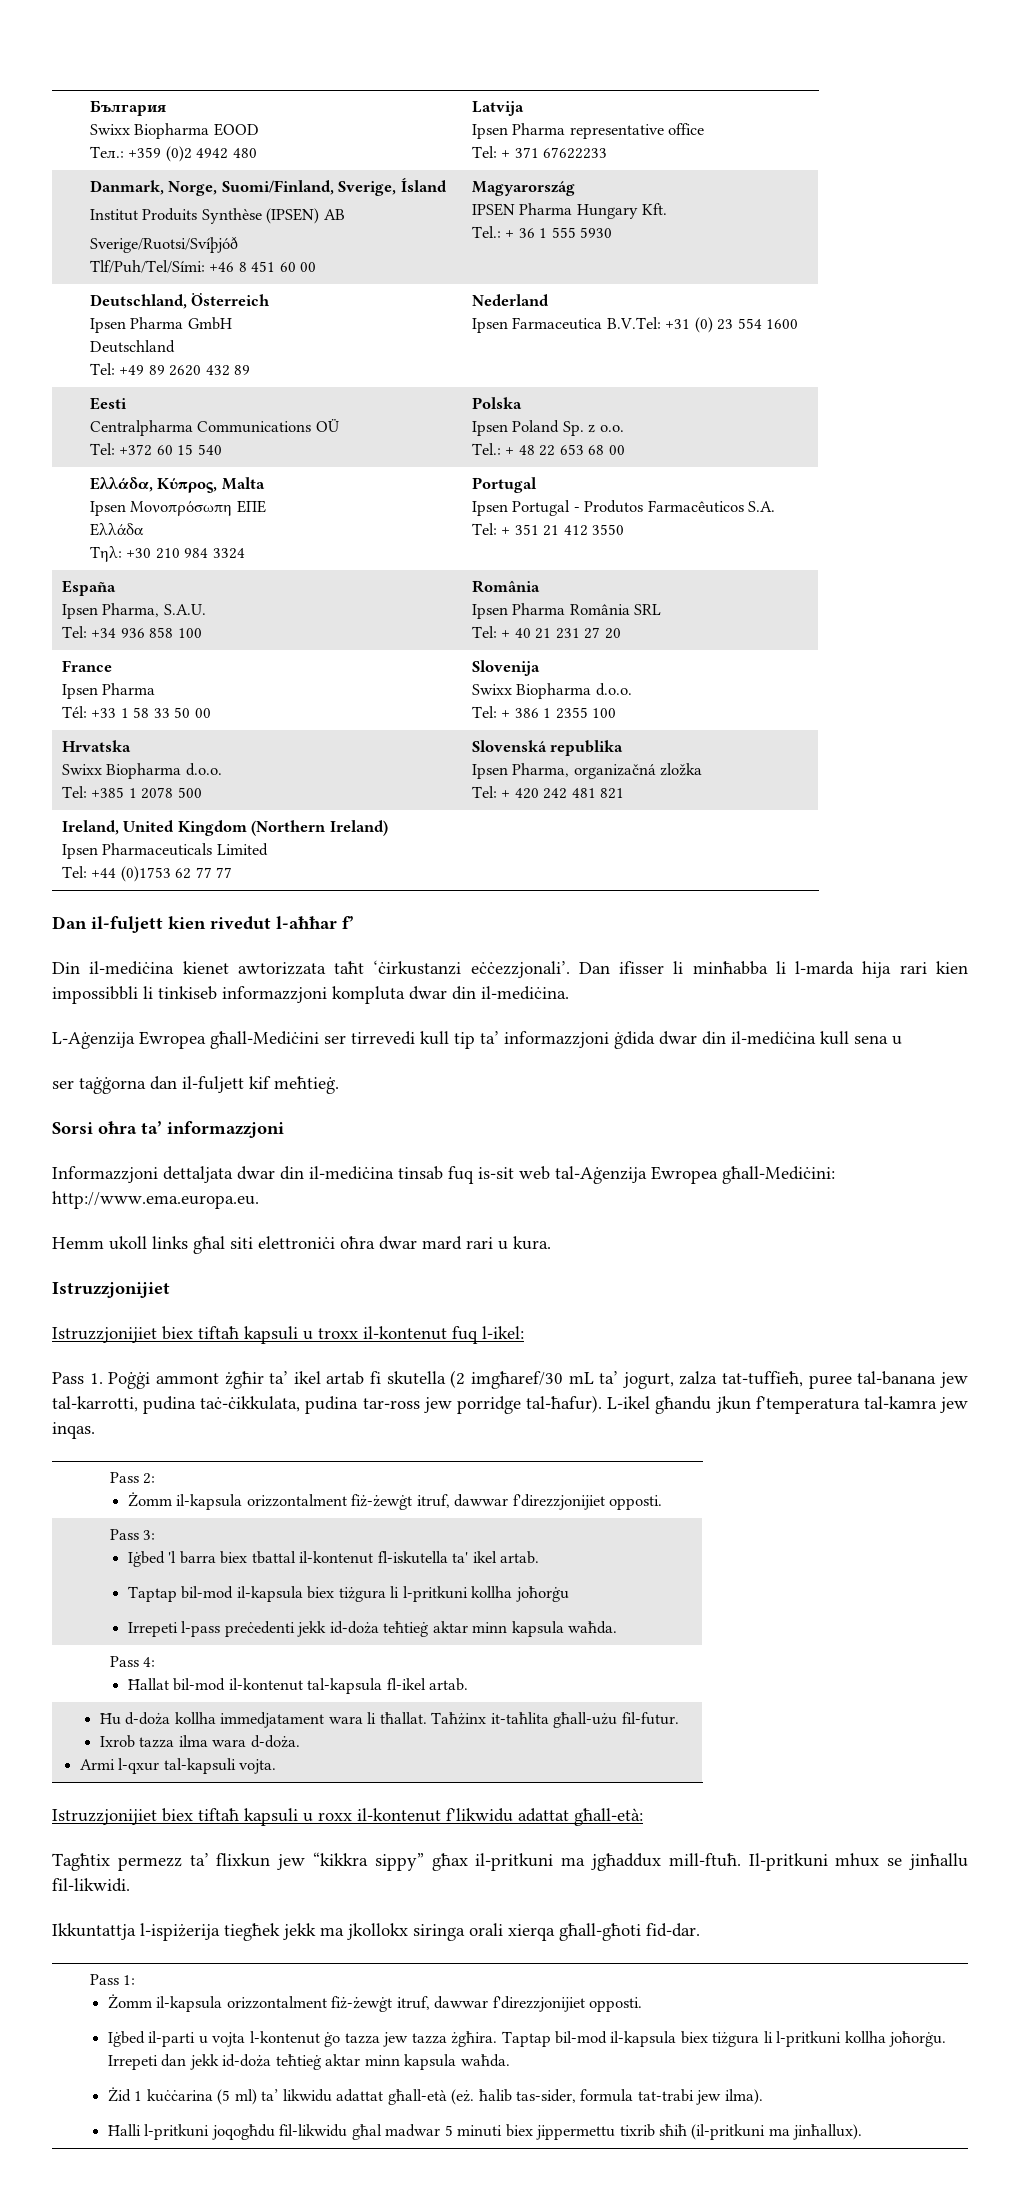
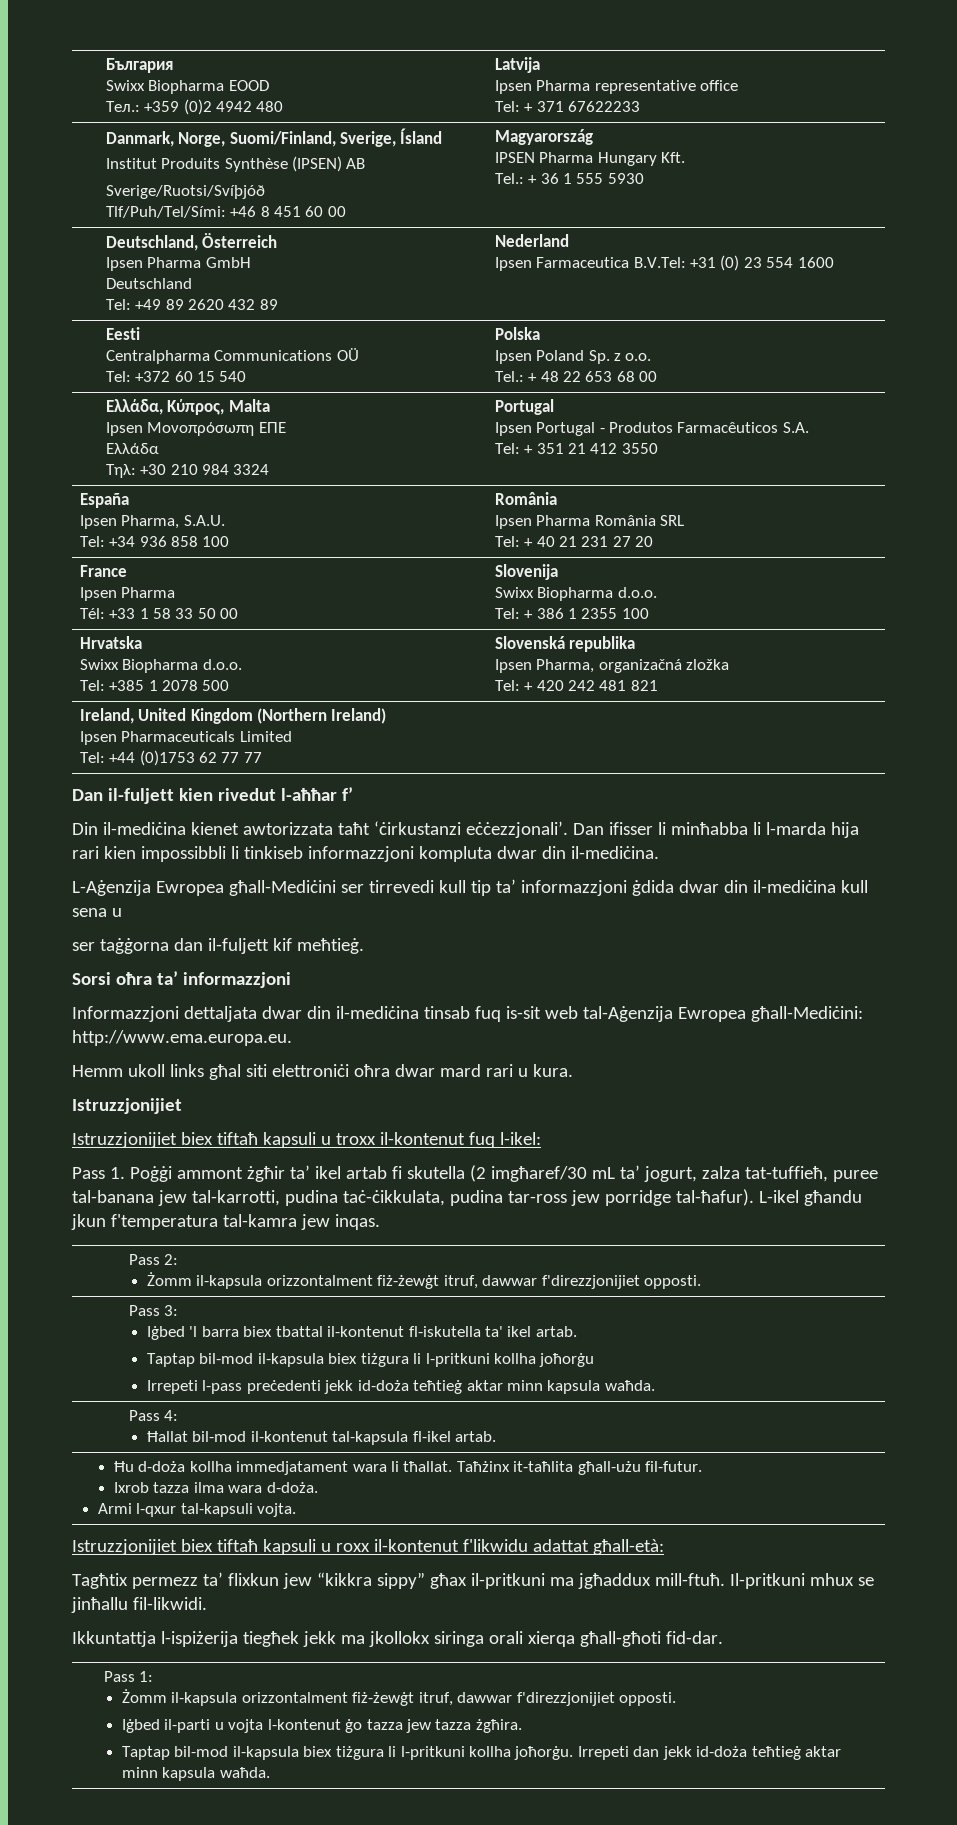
- Iġbed il-parti u vojta l-kontenut ġo tazza jew tazza żgħira. Taptap bil-mod il-kapsula biex tiżgura li l-pritkuni kollha joħorġu.
+ Iġbed il-parti u vojta l-kontenut ġo tazza jew tazza żgħira.
+ Taptap bil-mod il-kapsula biex tiżgura li l-pritkuni kollha joħorġu.
- Żid 1 kuċċarina (5 ml) ta’ likwidu adattat għall-età (eż. ħalib tas-sider, formula tat-trabi jew ilma).
- Ħalli l-pritkuni joqogħdu fil-likwidu għal madwar 5 minuti biex jippermettu tixrib sħiħ (il-pritkuni ma jinħallux).

